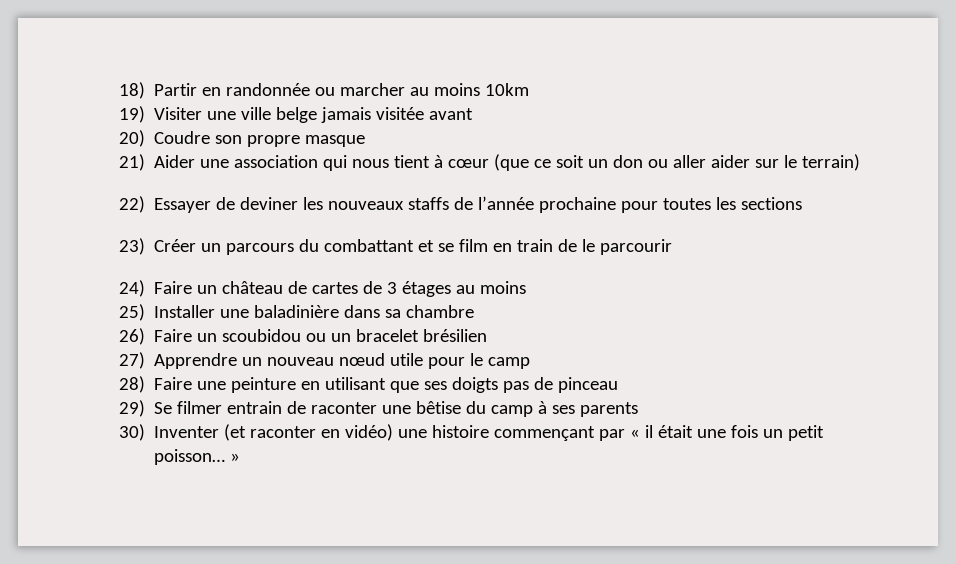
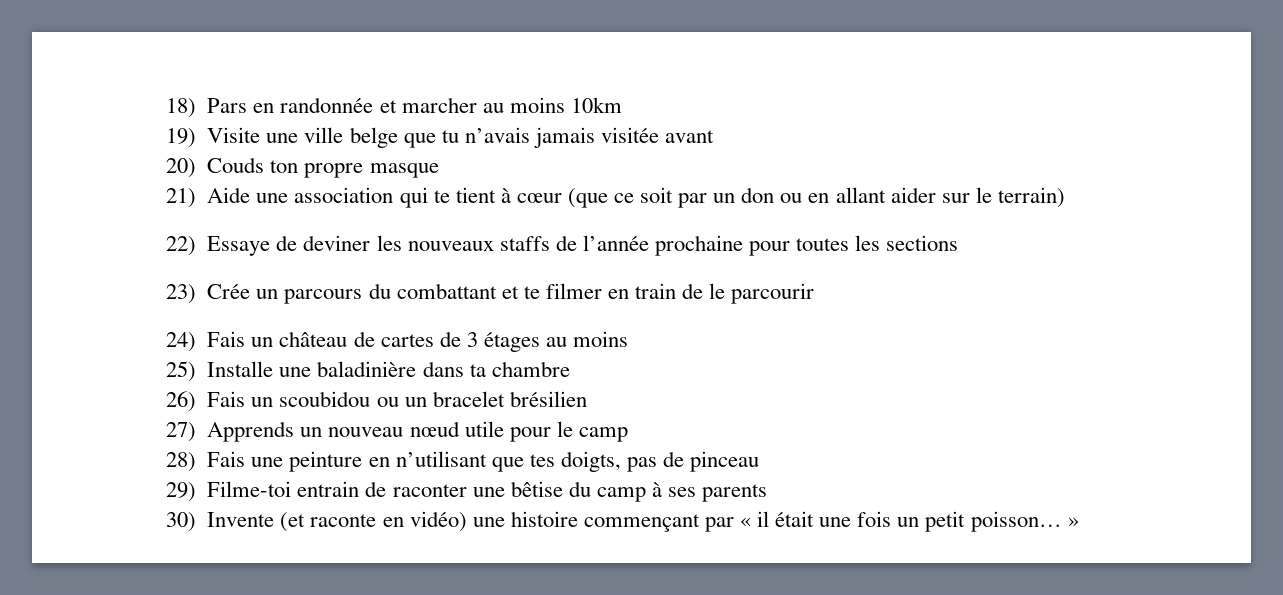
- 18) Partir en randonnée ou marcher au moins 10km
+ 18) Pars en randonnée et marcher au moins 10km
- 19) Visiter une ville belge jamais visitée avant
+ 19) Visite une ville belge que tu n’avais jamais visitée avant
- 20) Coudre son propre masque
+ 20) Couds ton propre masque
- 21) Aider une association qui nous tient à cœur (que ce soit un don ou aller aider sur le terrain)
+ 21) Aide une association qui te tient à cœur (que ce soit par un don ou en allant aider sur le terrain)
- 22) Essayer de deviner les nouveaux staffs de l’année prochaine pour toutes les sections
+ 22) Essaye de deviner les nouveaux staffs de l’année prochaine pour toutes les sections
- 23) Créer un parcours du combattant et se film en train de le parcourir
+ 23) Crée un parcours du combattant et te filmer en train de le parcourir
- 24) Faire un château de cartes de 3 étages au moins
+ 24) Fais un château de cartes de 3 étages au moins
- 25) Installer une baladinière dans sa chambre
+ 25) Installe une baladinière dans ta chambre
- 26) Faire un scoubidou ou un bracelet brésilien
+ 26) Fais un scoubidou ou un bracelet brésilien
- 27) Apprendre un nouveau nœud utile pour le camp
+ 27) Apprends un nouveau nœud utile pour le camp
- 28) Faire une peinture en utilisant que ses doigts pas de pinceau
+ 28) Fais une peinture en n’utilisant que tes doigts, pas de pinceau
- 29) Se filmer entrain de raconter une bêtise du camp à ses parents
+ 29) Filme-toi entrain de raconter une bêtise du camp à ses parents
- 30) Inventer (et raconter en vidéo) une histoire commençant par « il était une fois un petit poisson… »
+ 30) Invente (et raconte en vidéo) une histoire commençant par « il était une fois un petit poisson… »

